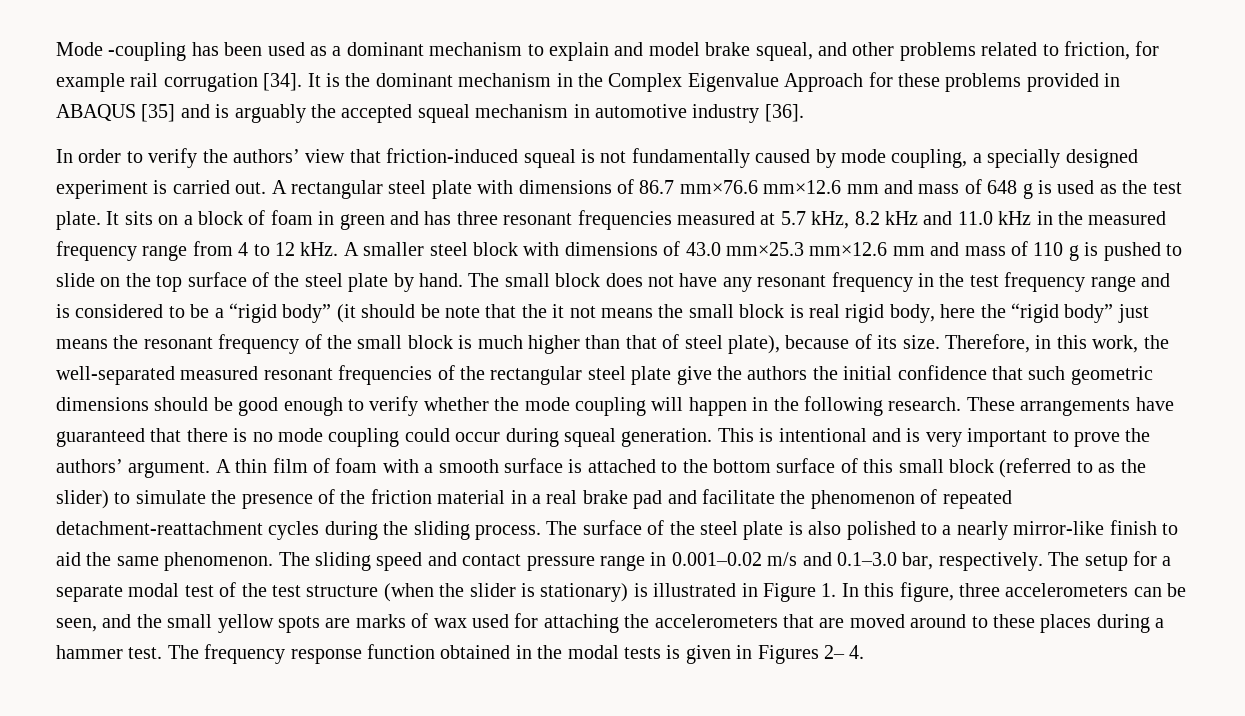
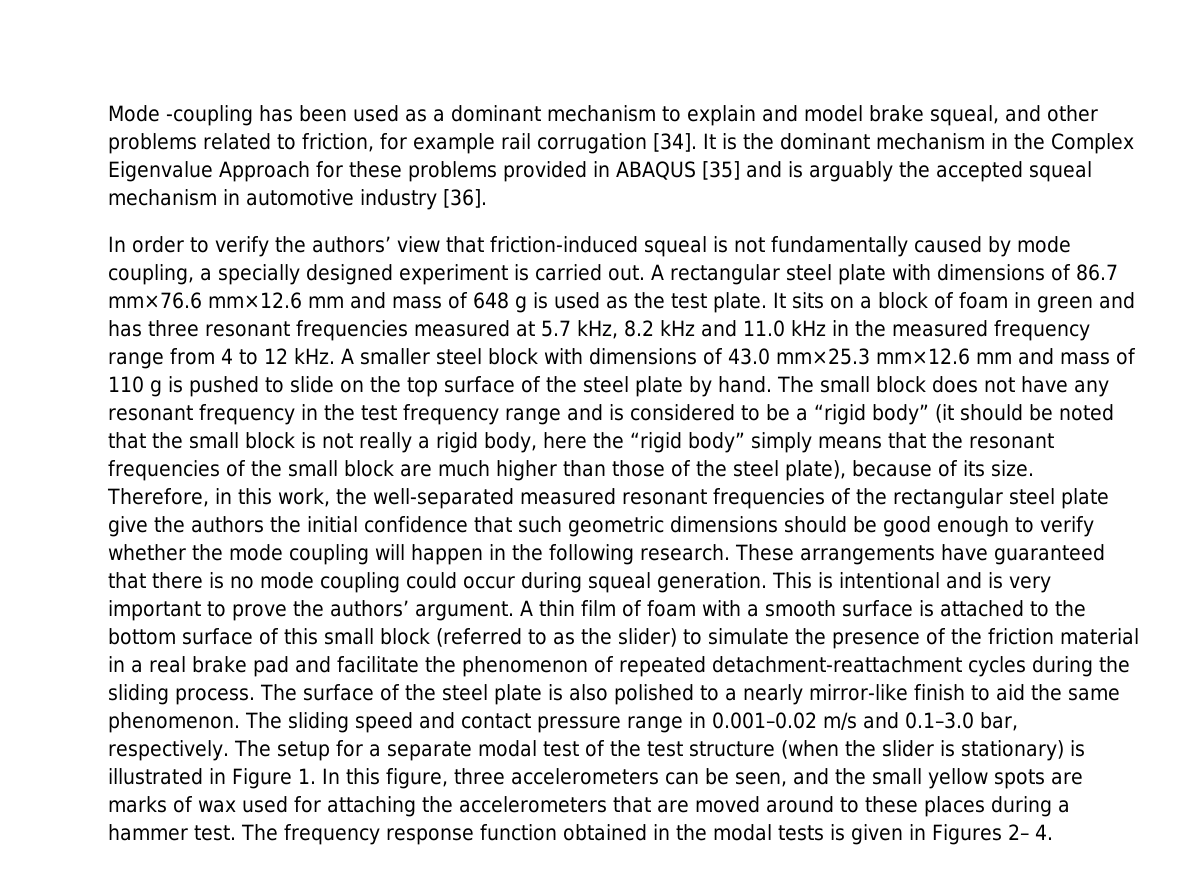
- The small block does not have any resonant frequency in the test frequency range and is considered to be a “rigid body” (it should be note that the it not means the small block is real rigid body, here the “rigid body” just means the resonant frequency of the small block is much higher than that of steel plate), because of its size.
+ The small block does not have any resonant frequency in the test frequency range and is considered to be a “rigid body” (it should be noted that the small block is not really a rigid body, here the “rigid body” simply means that the resonant frequencies of the small block are much higher than those of the steel plate), because of its size.

